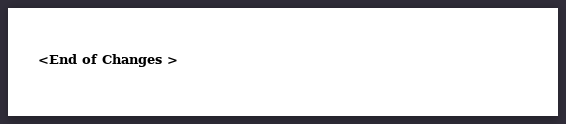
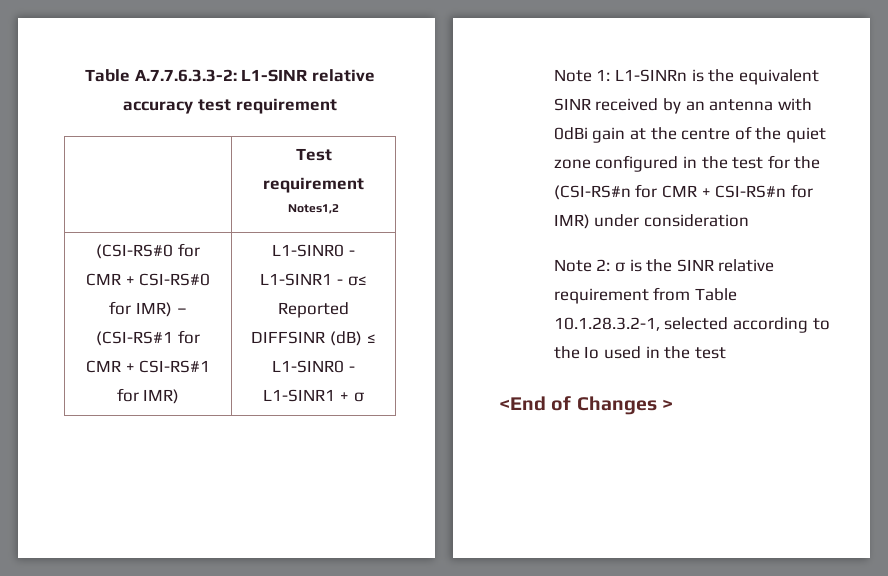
+ Table A.7.7.6.3.3-2: L1-SINR relative accuracy test requirement
+ | Test requirement Notes1,2
+ (CSI-RS#0 for CMR + CSI-RS#0 for IMR) – (CSI-RS#1 for CMR + CSI-RS#1 for IMR) | L1-SINR0 - L1-SINR1 - σ≤ Reported DIFFSINR (dB) ≤ L1-SINR0 - L1-SINR1 + σ
+ Note 1: L1-SINRn is the equivalent SINR received by an antenna with 0dBi gain at the centre of the quiet zone configured in the test for the (CSI-RS#n for CMR + CSI-RS#n for IMR) under consideration
+ Note 2: σ is the SINR relative requirement from Table 10.1.28.3.2-1, selected according to the Io used in the test

